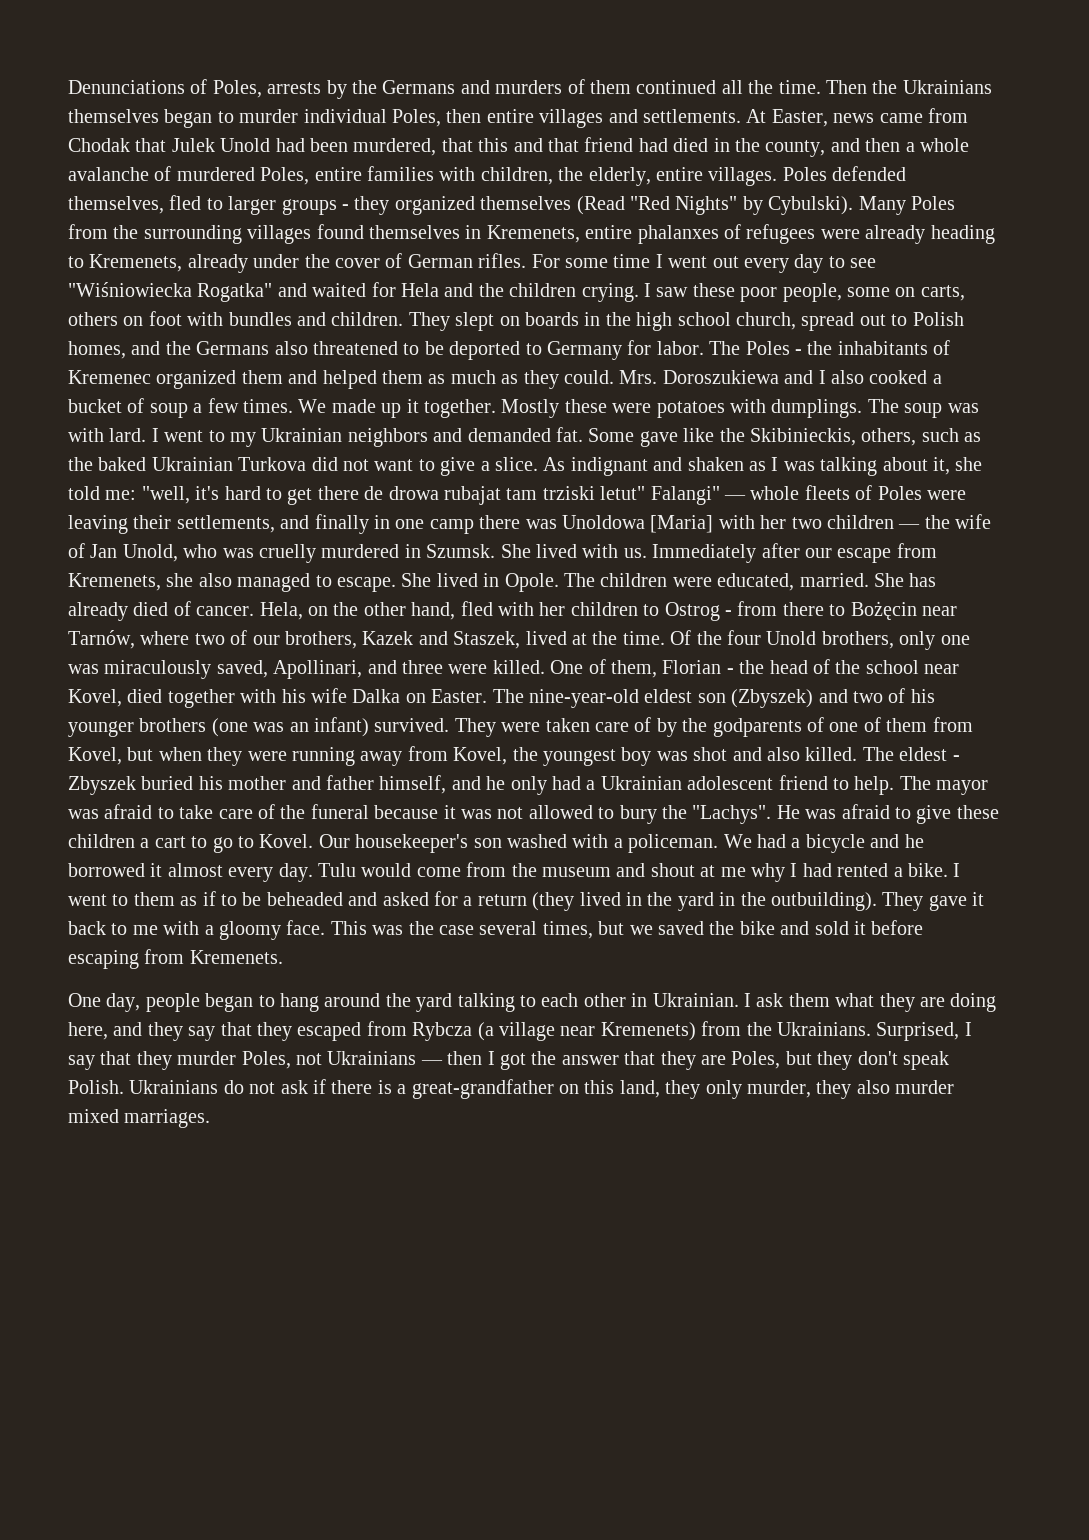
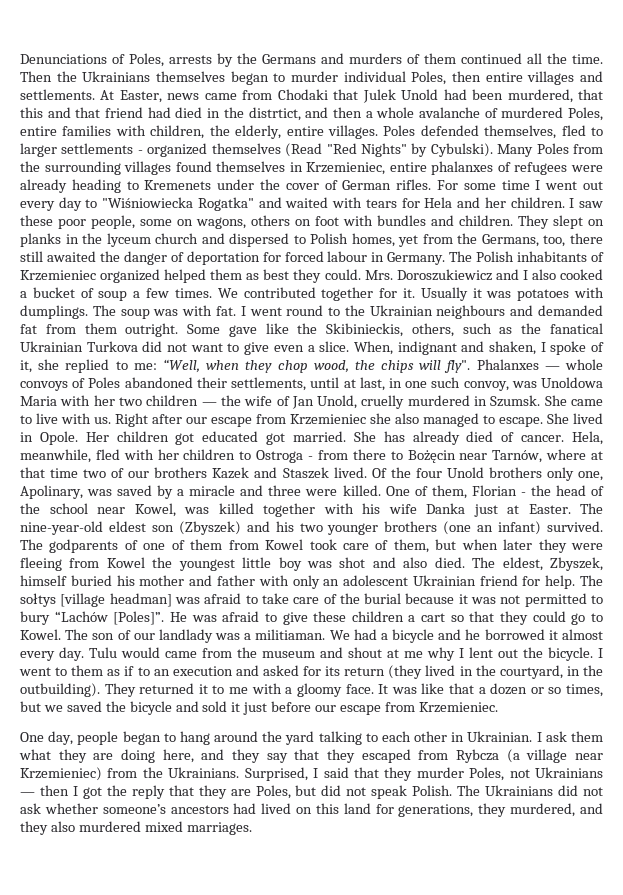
- At Easter, news came from Chodak that Julek Unold had been murdered, that this and that friend had died in the county, and then a whole avalanche of murdered Poles, entire families with children, the elderly, entire villages.
+ At Easter, news came from Chodaki that Julek Unold had been murdered, that this and that friend had died in the distrtict, and then a whole avalanche of murdered Poles, entire families with children, the elderly, entire villages.
- Poles defended themselves, fled to larger groups - they organized themselves (Read "Red Nights" by Cybulski).
+ Poles defended themselves, fled to larger settlements - organized themselves (Read "Red Nights" by Cybulski).
- Many Poles from the surrounding villages found themselves in Kremenets, entire phalanxes of refugees were already heading to Kremenets, already under the cover of German rifles.
+ Many Poles from the surrounding villages found themselves in Krzemieniec, entire phalanxes of refugees were already heading to Kremenets under the cover of German rifles.
- For some time I went out every day to see "Wiśniowiecka Rogatka" and waited for Hela and the children crying.
+ For some time I went out every day to "Wiśniowiecka Rogatka" and waited with tears for Hela and her children.
- I saw these poor people, some on carts, others on foot with bundles and children.
+ I saw these poor people, some on wagons, others on foot with bundles and children.
- They slept on boards in the high school church, spread out to Polish homes, and the Germans also threatened to be deported to Germany for labor. The Poles - the inhabitants of Kremenec organized them and helped them as much as they could.
+ They slept on planks in the lyceum church and dispersed to Polish homes, yet from the Germans, too, there still awaited the danger of deportation for forced labour in Germany. The Polish inhabitants of Krzemieniec organized helped them as best they could.
- Mrs. Doroszukiewa and I also cooked a bucket of soup a few times.
+ Mrs. Doroszukiewicz and I also cooked a bucket of soup a few times.
- We made up it together. Mostly these were potatoes with dumplings.
+ We contributed together for it. Usually it was potatoes with dumplings.
- The soup was with lard. I went to my Ukrainian neighbors and demanded fat.
+ The soup was with fat. I went round to the Ukrainian neighbours and demanded fat from them outright.
- Some gave like the Skibinieckis, others, such as the baked Ukrainian Turkova did not want to give a slice.
+ Some gave like the Skibinieckis, others, such as the fanatical Ukrainian Turkova did not want to give even a slice.
- As indignant and shaken as I was talking about it, she told me: "well, it's hard to get there de drowa rubajat tam trziski letut" Falangi" — whole fleets of Poles were leaving their settlements, and finally in one camp there was Unoldowa [Maria] with her two children — the wife of Jan Unold, who was cruelly murdered in Szumsk.
+ When, indignant and shaken, I spoke of it, she replied to me: “Well, when they chop wood, the chips will fly". Phalanxes — whole convoys of Poles abandoned their settlements, until at last, in one such convoy, was Unoldowa Maria with her two children — the wife of Jan Unold, cruelly murdered in Szumsk.
- She lived with us.
+ She came to live with us.
- Immediately after our escape from Kremenets, she also managed to escape.
+ Right after our escape from Krzemieniec she also managed to escape.
- The children were educated, married.
+ Her children got educated got married.
- Hela, on the other hand, fled with her children to Ostrog - from there to Bożęcin near Tarnów, where two of our brothers, Kazek and Staszek, lived at the time. Of the four Unold brothers, only one was miraculously saved, Apollinari, and three were killed.
+ Hela, meanwhile, fled with her children to Ostroga - from there to Bożęcin near Tarnów, where at that time two of our brothers Kazek and Staszek lived. Of the four Unold brothers only one, Apolinary, was saved by a miracle and three were killed.
- One of them, Florian - the head of the school near Kovel, died together with his wife Dalka on Easter.
+ One of them, Florian - the head of the school near Kowel, was killed together with his wife Danka just at Easter.
- The nine-year-old eldest son (Zbyszek) and two of his younger brothers (one was an infant) survived.
+ The nine-year-old eldest son (Zbyszek) and his two younger brothers (one an infant) survived.
- They were taken care of by the godparents of one of them from Kovel, but when they were running away from Kovel, the youngest boy was shot and also killed. The eldest - Zbyszek buried his mother and father himself, and he only had a Ukrainian adolescent friend to help. The mayor was afraid to take care of the funeral because it was not allowed to bury the "Lachys".
+ The godparents of one of them from Kowel took care of them, but when later they were fleeing from Kowel the youngest little boy was shot and also died. The eldest, Zbyszek, himself buried his mother and father with only an adolescent Ukrainian friend for help. The sołtys [village headman] was afraid to take care of the burial because it was not permitted to bury “Lachów [Poles]”.
- He was afraid to give these children a cart to go to Kovel. Our housekeeper's son washed with a policeman.
+ He was afraid to give these children a cart so that they could go to Kowel. The son of our landlady was a militiaman.
- Tulu would come from the museum and shout at me why I had rented a bike.
+ Tulu would came from the museum and shout at me why I lent out the bicycle.
- I went to them as if to be beheaded and asked for a return (they lived in the yard in the outbuilding).
+ I went to them as if to an execution and asked for its return (they lived in the courtyard, in the outbuilding).
- They gave it back to me with a gloomy face.
+ They returned it to me with a gloomy face.
- This was the case several times, but we saved the bike and sold it before escaping from Kremenets.
+ It was like that a dozen or so times, but we saved the bicycle and sold it just before our escape from Krzemieniec.
- I ask them what they are doing here, and they say that they escaped from Rybcza (a village near Kremenets) from the Ukrainians.
+ I ask them what they are doing here, and they say that they escaped from Rybcza (a village near Krzemieniec) from the Ukrainians.
- Surprised, I say that they murder Poles, not Ukrainians — then I got the answer that they are Poles, but they don't speak Polish. Ukrainians do not ask if there is a great-grandfather on this land, they only murder, they also murder mixed marriages.
+ Surprised, I said that they murder Poles, not Ukrainians — then I got the reply that they are Poles, but did not speak Polish. The Ukrainians did not ask whether someone’s ancestors had lived on this land for generations, they murdered, and they also murdered mixed marriages.

